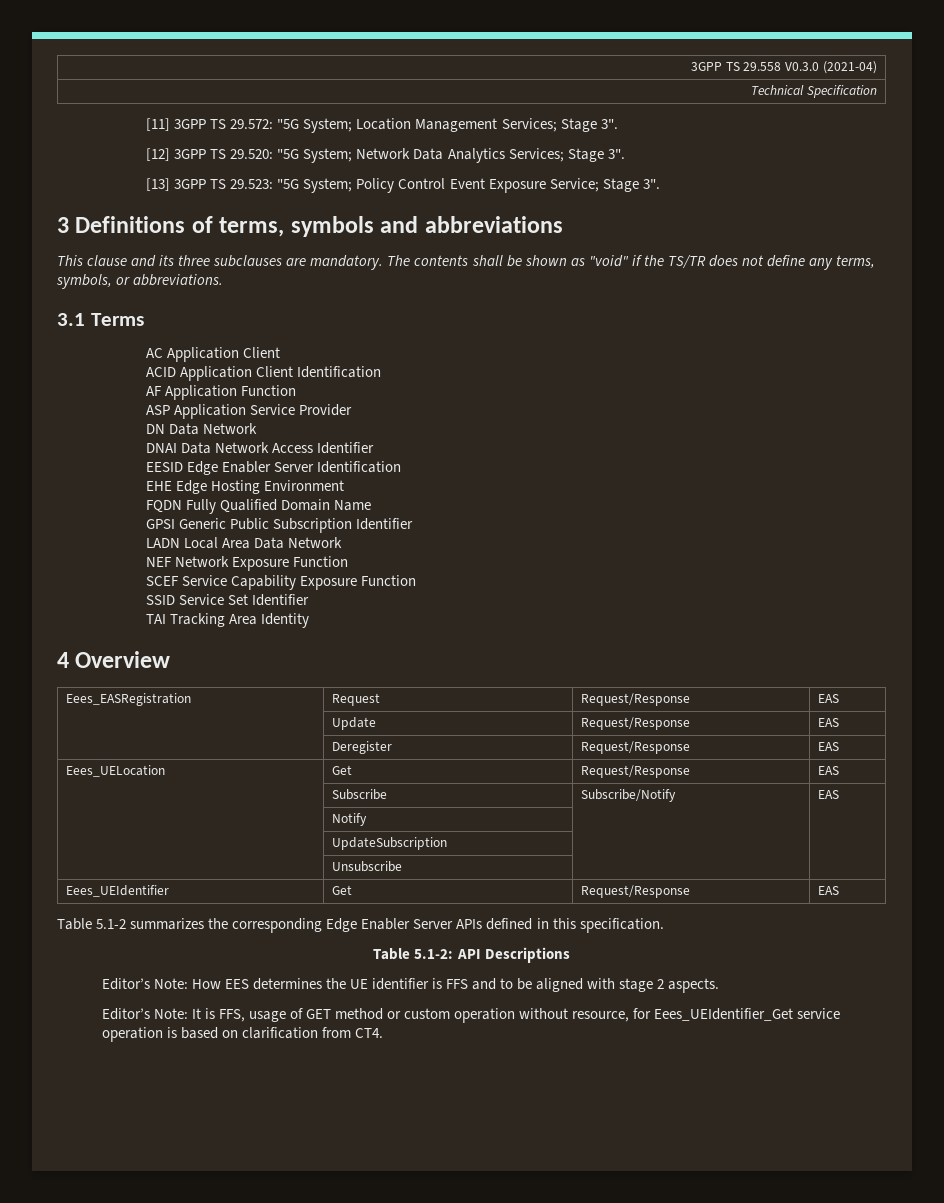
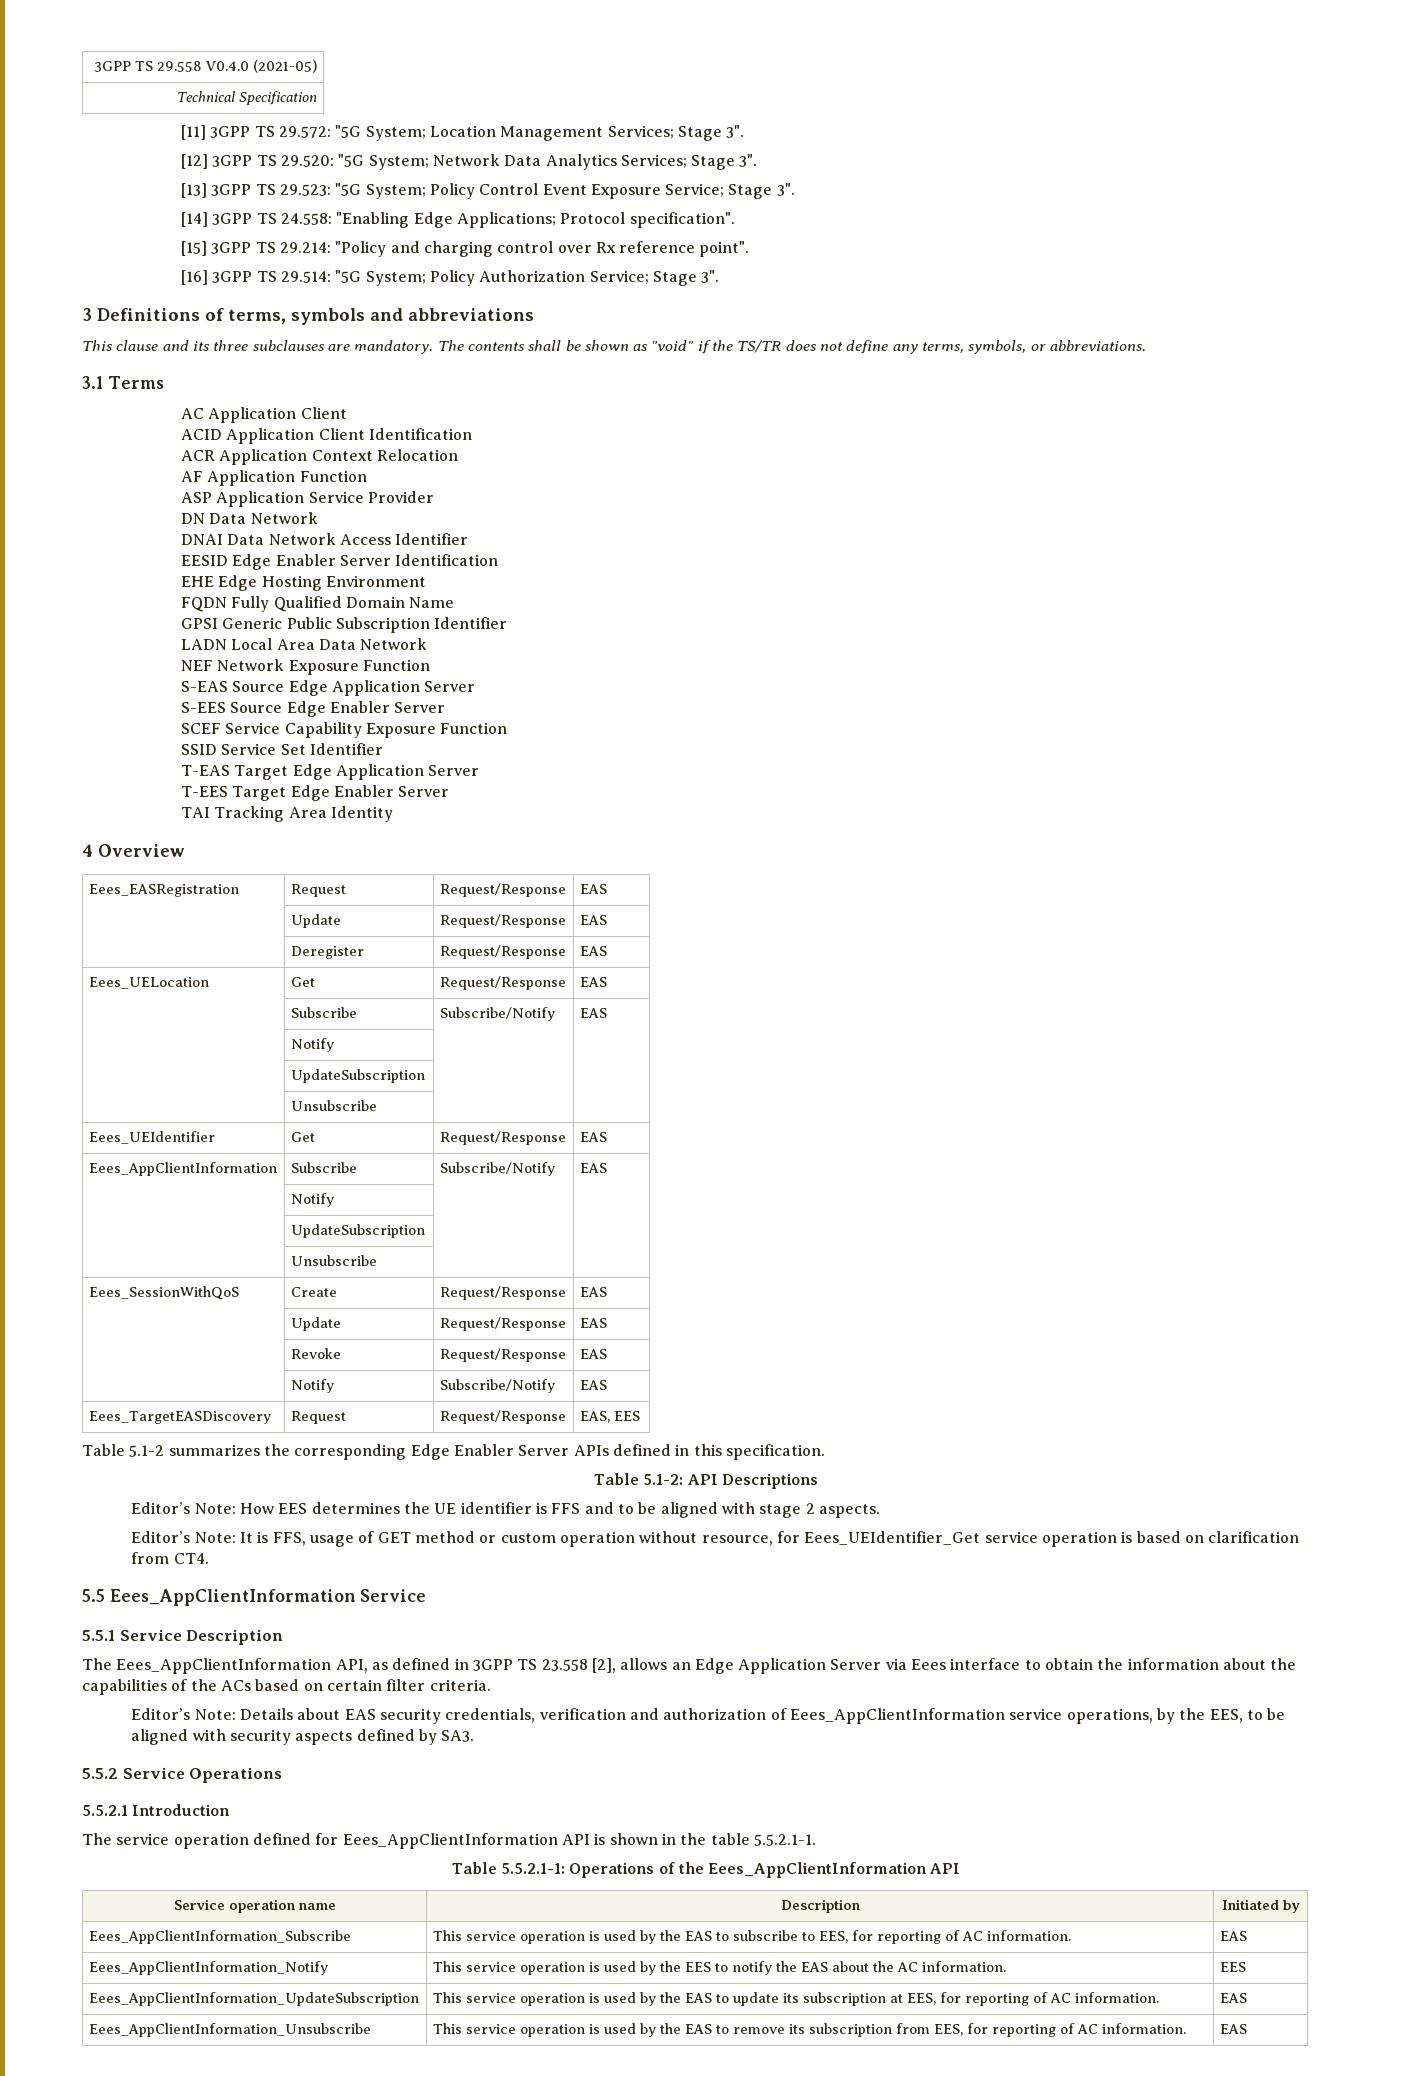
- 3GPP TS 29.558 V0.3.0 (2021-04)
+ 3GPP TS 29.558 V0.4.0 (2021-05)
+ [14] 3GPP TS 24.558: "Enabling Edge Applications; Protocol specification".
+ [15] 3GPP TS 29.214: "Policy and charging control over Rx reference point".
+ [16] 3GPP TS 29.514: "5G System; Policy Authorization Service; Stage 3".
+ ACR Application Context Relocation
+ S-EAS Source Edge Application Server
+ S-EES Source Edge Enabler Server
+ T-EAS Target Edge Application Server
+ T-EES Target Edge Enabler Server
+ Eees_AppClientInformation | Subscribe | Subscribe/Notify | EAS
+ | Notify | |
+ | UpdateSubscription | |
+ | Unsubscribe | |
+ Eees_SessionWithQoS | Create | Request/Response | EAS
+ | Update | Request/Response | EAS
+ | Revoke | Request/Response | EAS
+ | Notify | Subscribe/Notify | EAS
+ Eees_TargetEASDiscovery | Request | Request/Response | EAS, EES
+ 5.5 Eees_AppClientInformation Service
+ 5.5.1 Service Description
+ The Eees_AppClientInformation API, as defined in 3GPP TS 23.558 [2], allows an Edge Application Server via Eees interface to obtain the information about the capabilities of the ACs based on certain filter criteria.
+ Editor’s Note: Details about EAS security credentials, verification and authorization of Eees_AppClientInformation service operations, by the EES, to be aligned with security aspects defined by SA3.
+ 5.5.2 Service Operations
+ 5.5.2.1 Introduction
+ The service operation defined for Eees_AppClientInformation API is shown in the table 5.5.2.1-1.
+ Table 5.5.2.1-1: Operations of the Eees_AppClientInformation API
+ Service operation name | Description | Initiated by
+ Eees_AppClientInformation_Subscribe | This service operation is used by the EAS to subscribe to EES, for reporting of AC information. | EAS
+ Eees_AppClientInformation_Notify | This service operation is used by the EES to notify the EAS about the AC information. | EES
+ Eees_AppClientInformation_UpdateSubscription | This service operation is used by the EAS to update its subscription at EES, for reporting of AC information. | EAS
+ Eees_AppClientInformation_Unsubscribe | This service operation is used by the EAS to remove its subscription from EES, for reporting of AC information. | EAS

